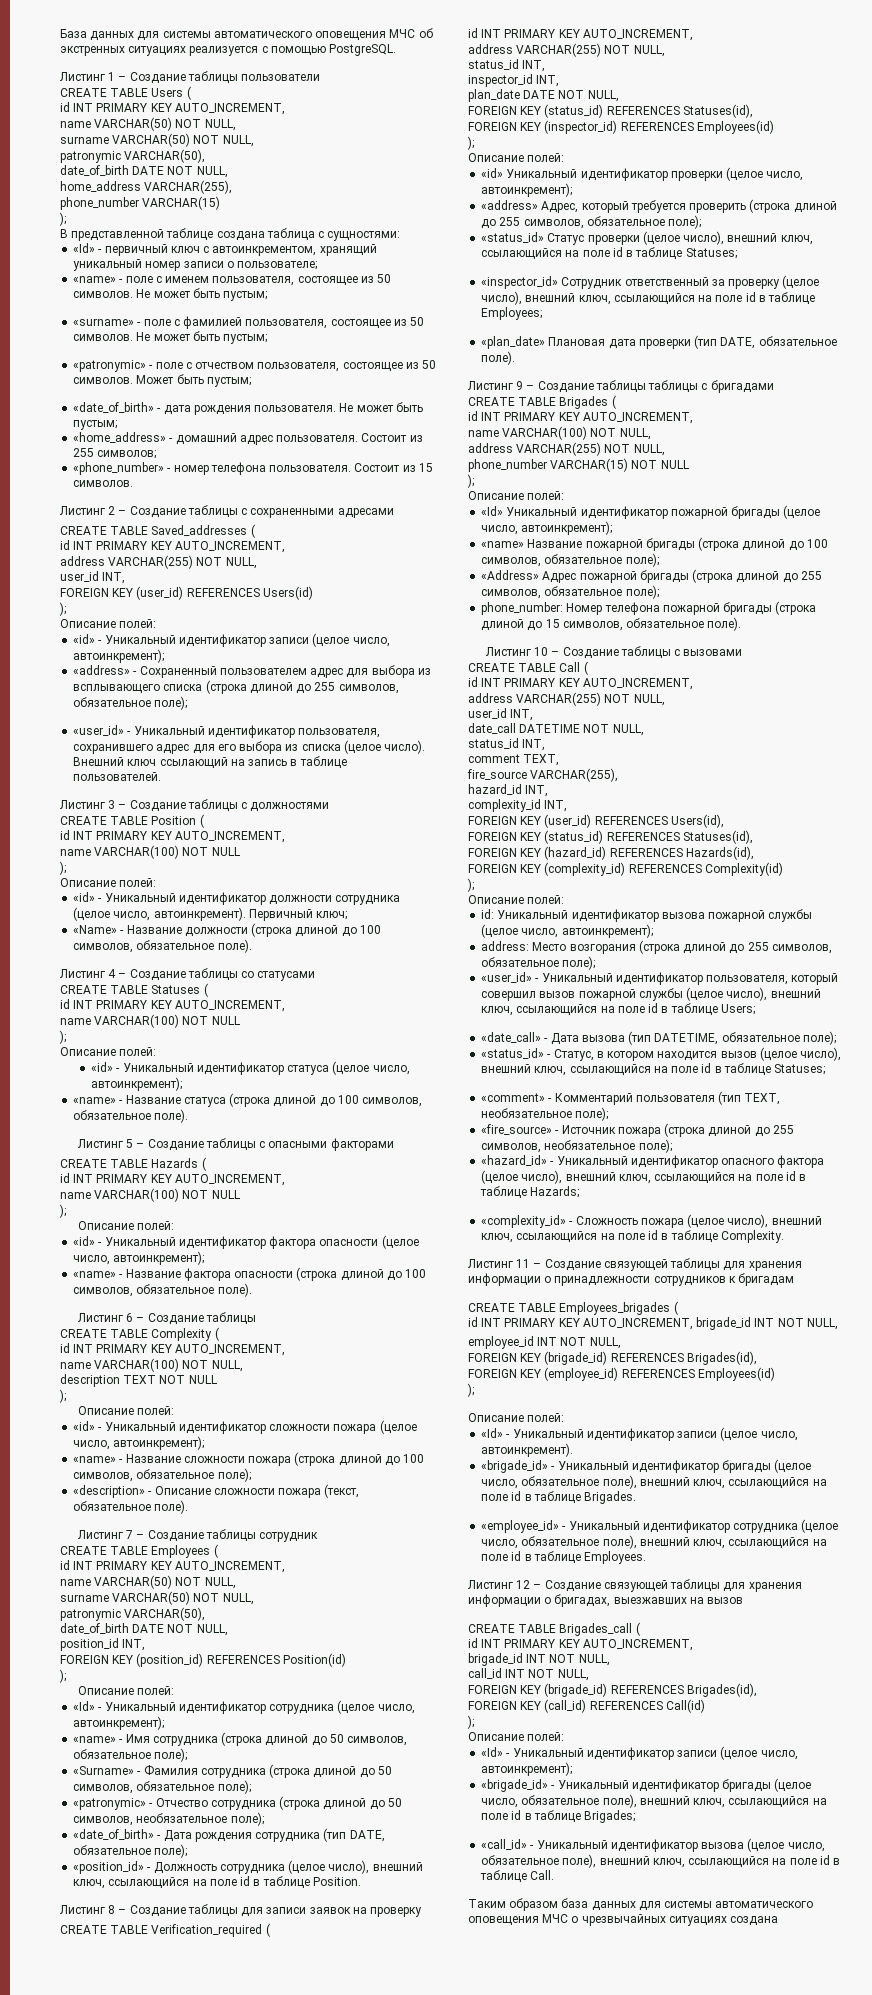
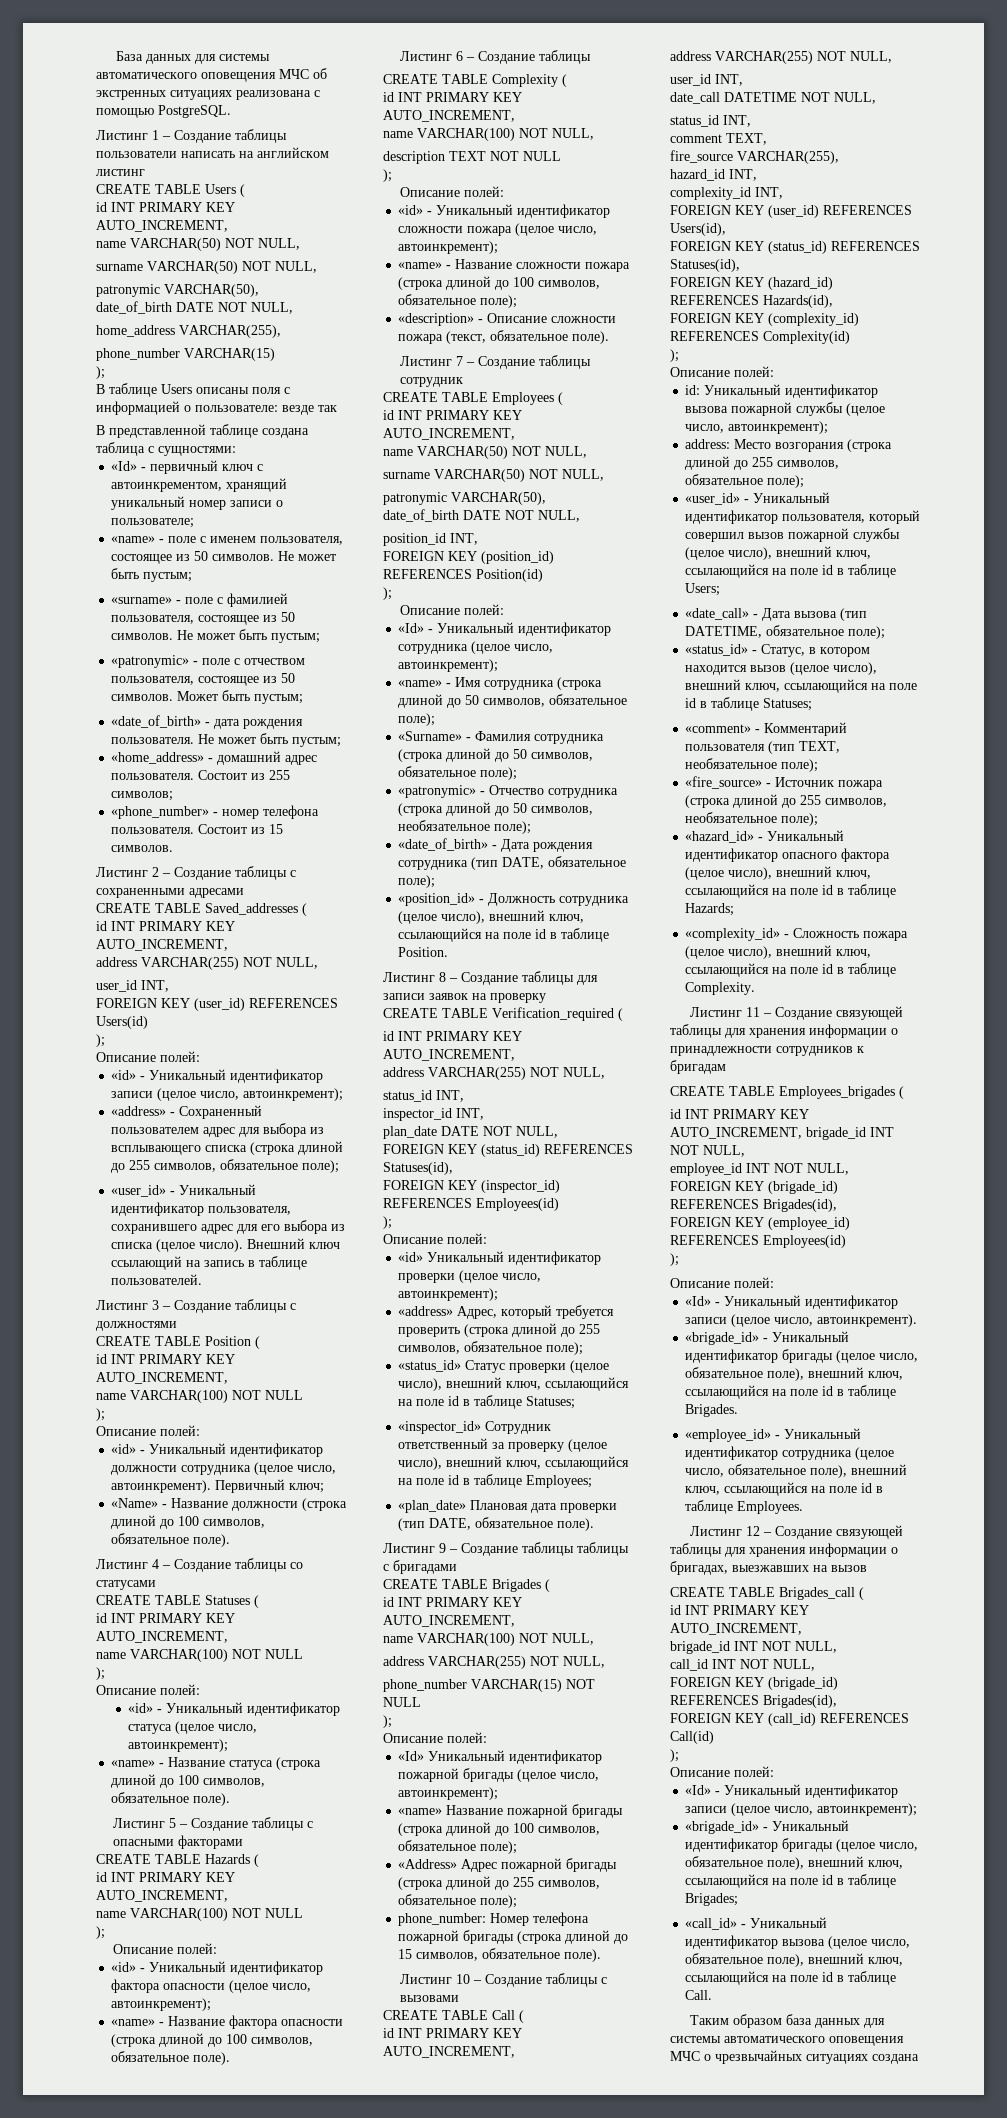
- База данных для системы автоматического оповещения МЧС об экстренных ситуациях реализуется с помощью PostgreSQL.
+ База данных для системы автоматического оповещения МЧС об экстренных ситуациях реализована с помощью PostgreSQL.
- Листинг 1 – Создание таблицы пользователи
+ Листинг 1 – Создание таблицы пользователи написать на английском листинг
+ В таблице Users описаны поля с информацией о пользователе: везде так

